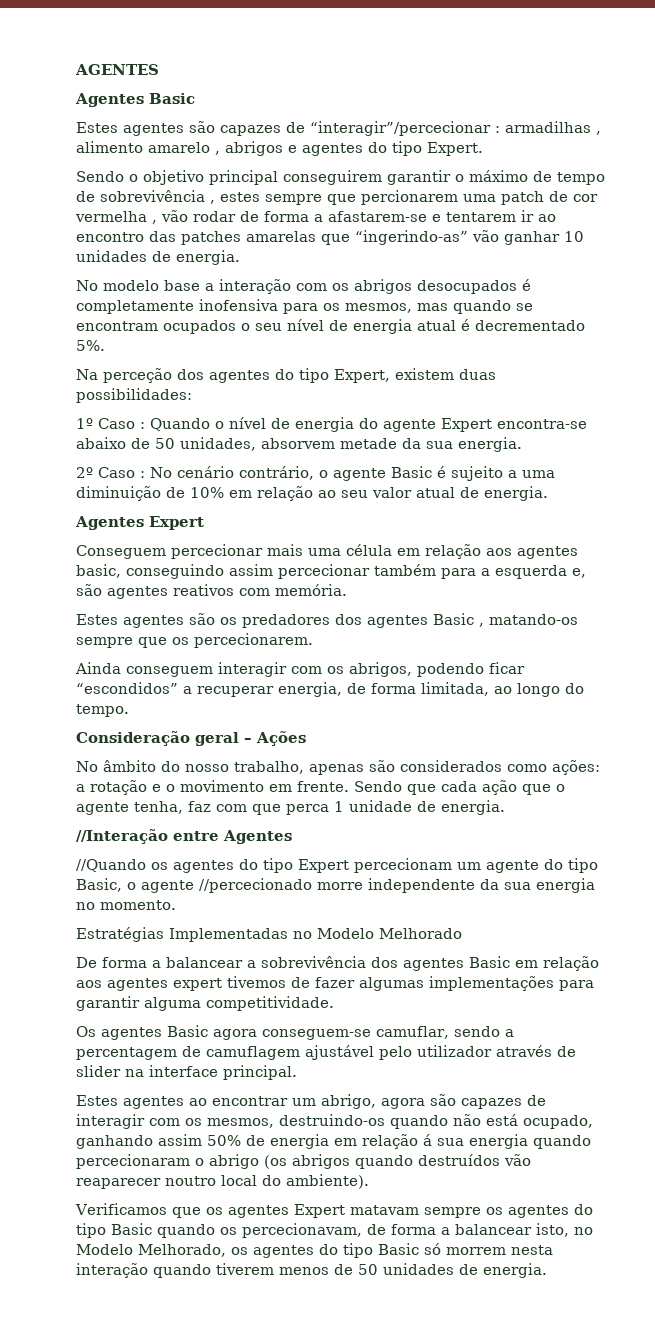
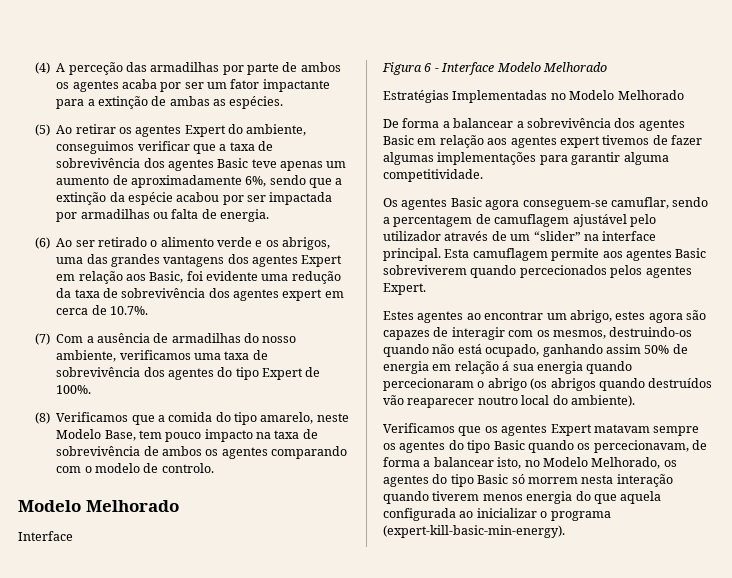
- AGENTES
- Agentes Basic
- Estes agentes são capazes de “interagir”/percecionar : armadilhas , alimento amarelo , abrigos e agentes do tipo Expert.
- Sendo o objetivo principal conseguirem garantir o máximo de tempo de sobrevivência , estes sempre que percionarem uma patch de cor vermelha , vão rodar de forma a afastarem-se e tentarem ir ao encontro das patches amarelas que “ingerindo-as” vão ganhar 10 unidades de energia.
- No modelo base a interação com os abrigos desocupados é completamente inofensiva para os mesmos, mas quando se encontram ocupados o seu nível de energia atual é decrementado 5%.
- Na perceção dos agentes do tipo Expert, existem duas possibilidades:
- 1º Caso : Quando o nível de energia do agente Expert encontra-se abaixo de 50 unidades, absorvem metade da sua energia.
- 2º Caso : No cenário contrário, o agente Basic é sujeito a uma diminuição de 10% em relação ao seu valor atual de energia.
- Agentes Expert
- Conseguem percecionar mais uma célula em relação aos agentes basic, conseguindo assim percecionar também para a esquerda e, são agentes reativos com memória.
- Estes agentes são os predadores dos agentes Basic , matando-os sempre que os percecionarem.
- Ainda conseguem interagir com os abrigos, podendo ficar “escondidos” a recuperar energia, de forma limitada, ao longo do tempo.
- Consideração geral – Ações
- No âmbito do nosso trabalho, apenas são considerados como ações: a rotação e o movimento em frente. Sendo que cada ação que o agente tenha, faz com que perca 1 unidade de energia.
- //Interação entre Agentes
- //Quando os agentes do tipo Expert percecionam um agente do tipo Basic, o agente //percecionado morre independente da sua energia no momento.
+ (4) A perceção das armadilhas por parte de ambos os agentes acaba por ser um fator impactante para a extinção de ambas as espécies.
+ (5) Ao retirar os agentes Expert do ambiente, conseguimos verificar que a taxa de sobrevivência dos agentes Basic teve apenas um aumento de aproximadamente 6%, sendo que a extinção da espécie acabou por ser impactada por armadilhas ou falta de energia.
+ (6) Ao ser retirado o alimento verde e os abrigos, uma das grandes vantagens dos agentes Expert em relação aos Basic, foi evidente uma redução da taxa de sobrevivência dos agentes expert em cerca de 10.7%.
+ (7) Com a ausência de armadilhas do nosso ambiente, verificamos uma taxa de sobrevivência dos agentes do tipo Expert de 100%.
+ (8) Verificamos que a comida do tipo amarelo, neste Modelo Base, tem pouco impacto na taxa de sobrevivência de ambos os agentes comparando com o modelo de controlo.
+ Modelo Melhorado
+ Interface
+ Figura 6 - Interface Modelo Melhorado
- Os agentes Basic agora conseguem-se camuflar, sendo a percentagem de camuflagem ajustável pelo utilizador através de slider na interface principal.
+ Os agentes Basic agora conseguem-se camuflar, sendo a percentagem de camuflagem ajustável pelo utilizador através de um “slider” na interface principal. Esta camuflagem permite aos agentes Basic sobreviverem quando percecionados pelos agentes Expert.
- Estes agentes ao encontrar um abrigo, agora são capazes de interagir com os mesmos, destruindo-os quando não está ocupado, ganhando assim 50% de energia em relação á sua energia quando percecionaram o abrigo (os abrigos quando destruídos vão reaparecer noutro local do ambiente).
+ Estes agentes ao encontrar um abrigo, estes agora são capazes de interagir com os mesmos, destruindo-os quando não está ocupado, ganhando assim 50% de energia em relação á sua energia quando percecionaram o abrigo (os abrigos quando destruídos vão reaparecer noutro local do ambiente).
- Verificamos que os agentes Expert matavam sempre os agentes do tipo Basic quando os percecionavam, de forma a balancear isto, no Modelo Melhorado, os agentes do tipo Basic só morrem nesta interação quando tiverem menos de 50 unidades de energia.
+ Verificamos que os agentes Expert matavam sempre os agentes do tipo Basic quando os percecionavam, de forma a balancear isto, no Modelo Melhorado, os agentes do tipo Basic só morrem nesta interação quando tiverem menos energia do que aquela configurada ao inicializar o programa (expert-kill-basic-min-energy).

